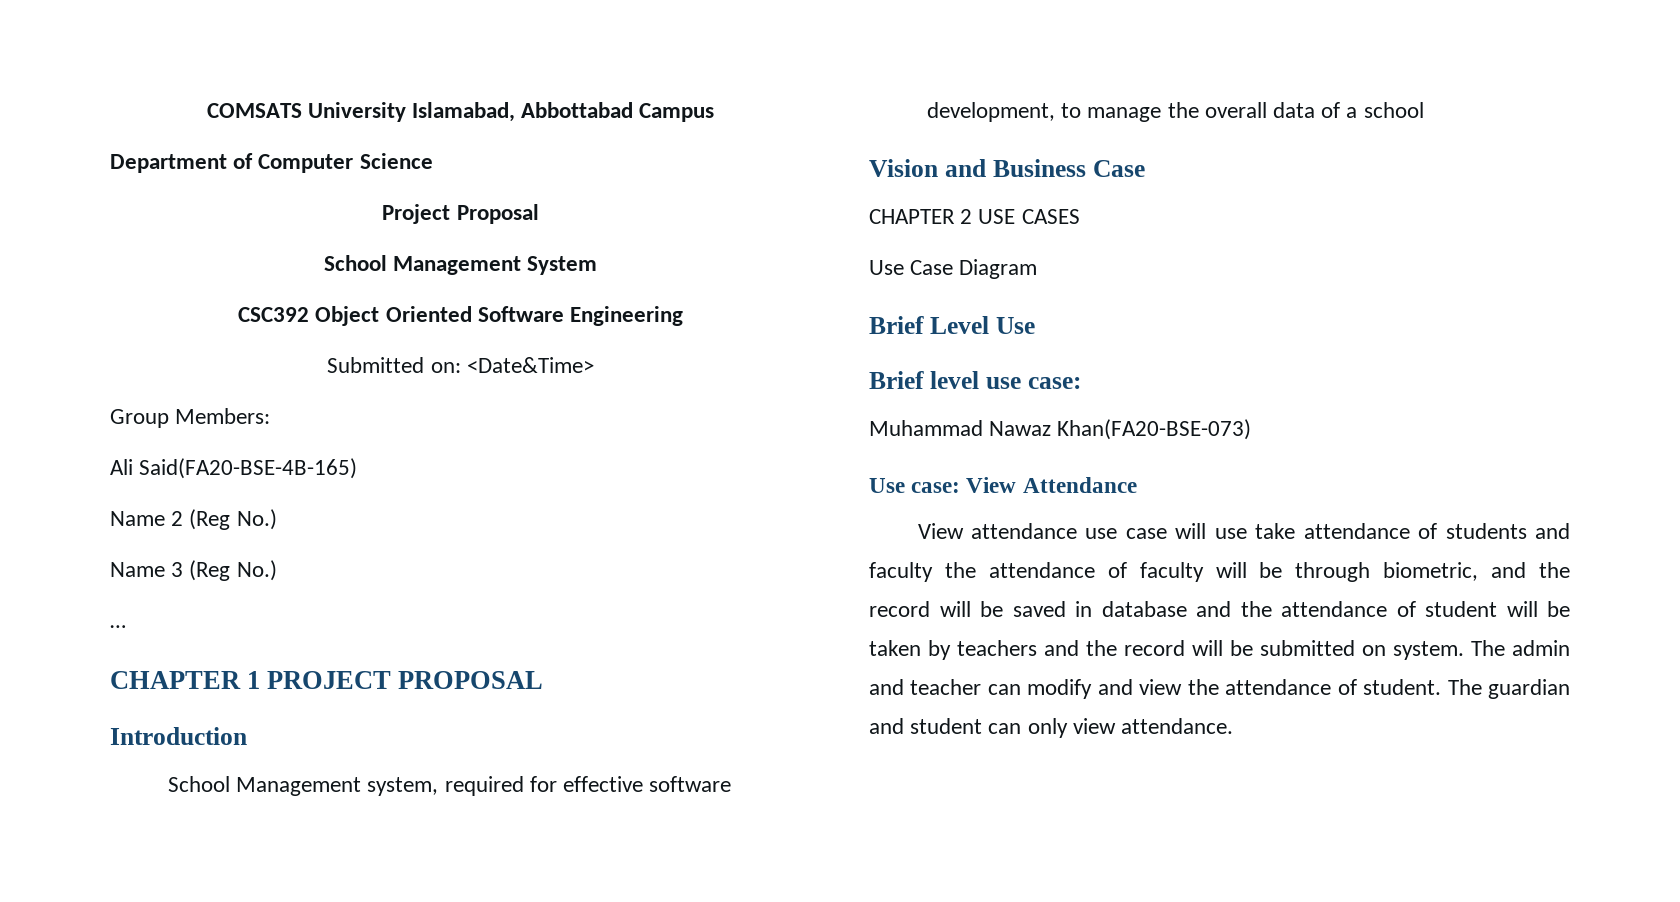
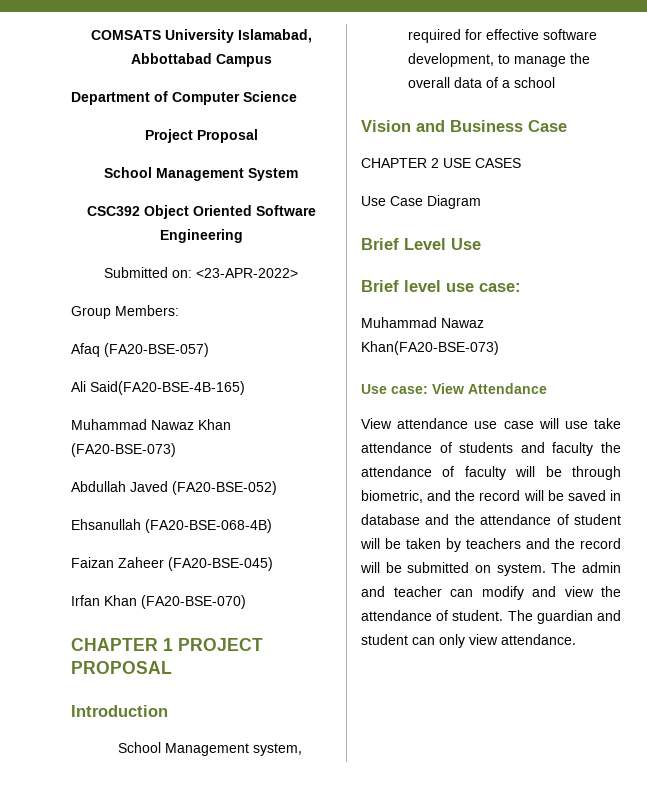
- Submitted on: <Date&Time>
+ Submitted on: <23-APR-2022>
+ Afaq (FA20-BSE-057)
- Name 2 (Reg No.)
- Name 3 (Reg No.)
- …
+ Muhammad Nawaz Khan (FA20-BSE-073)
+ Abdullah Javed (FA20-BSE-052)
+ Ehsanullah (FA20-BSE-068-4B)
+ Faizan Zaheer (FA20-BSE-045)
+ Irfan Khan (FA20-BSE-070)

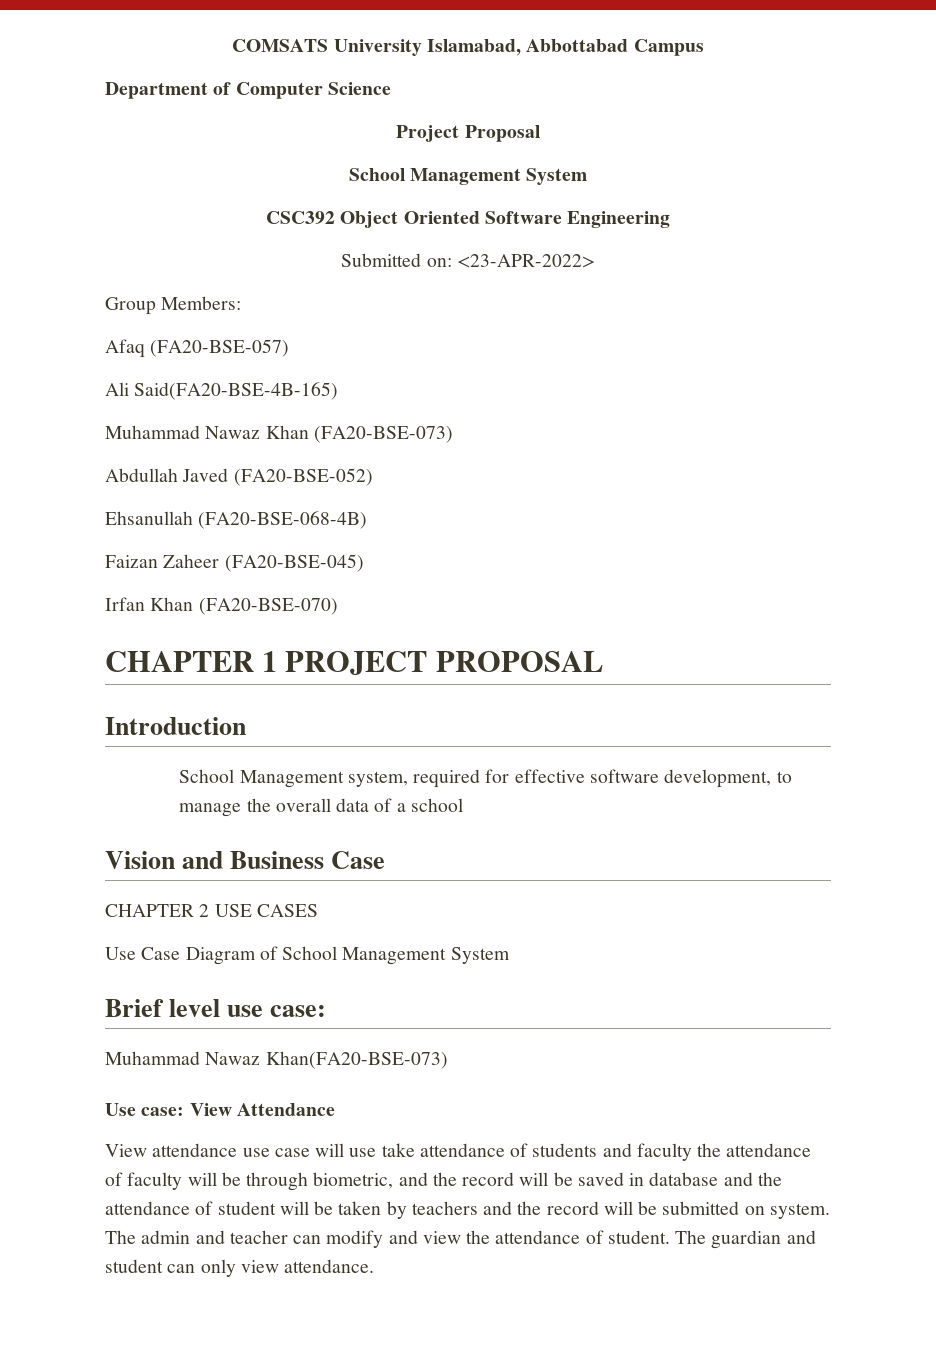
- Use Case Diagram
- Brief Level Use
+ Use Case Diagram of School Management System

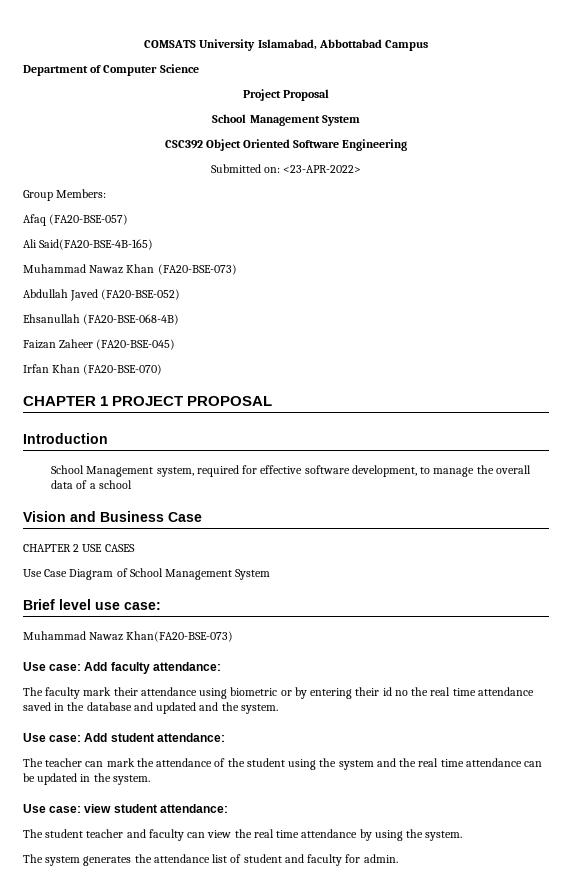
- Use case: View Attendance
- View attendance use case will use take attendance of students and faculty the attendance of faculty will be through biometric, and the record will be saved in database and the attendance of student will be taken by teachers and the record will be submitted on system. The admin and teacher can modify and view the attendance of student. The guardian and student can only view attendance.
+ Use case: Add faculty attendance:
+ The faculty mark their attendance using biometric or by entering their id no the real time attendance saved in the database and updated and the system.
+ Use case: Add student attendance:
+ The teacher can mark the attendance of the student using the system and the real time attendance can be updated in the system.
+ Use case: view student attendance:
+ The student teacher and faculty can view the real time attendance by using the system.
+ The system generates the attendance list of student and faculty for admin.

